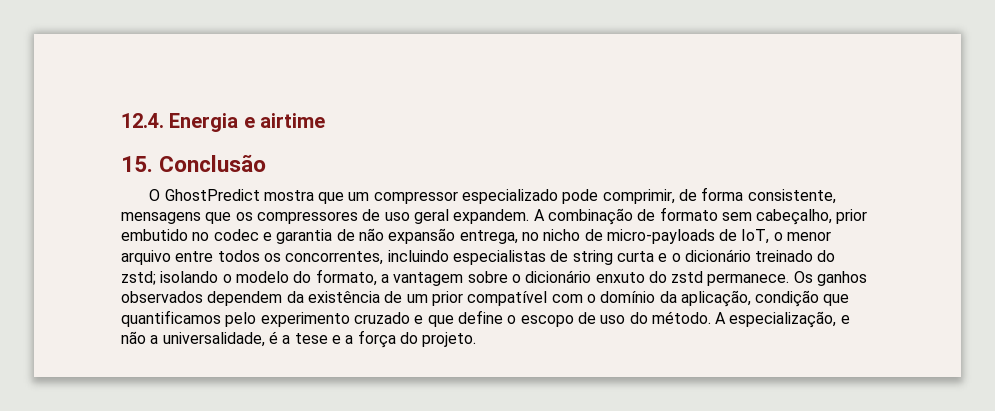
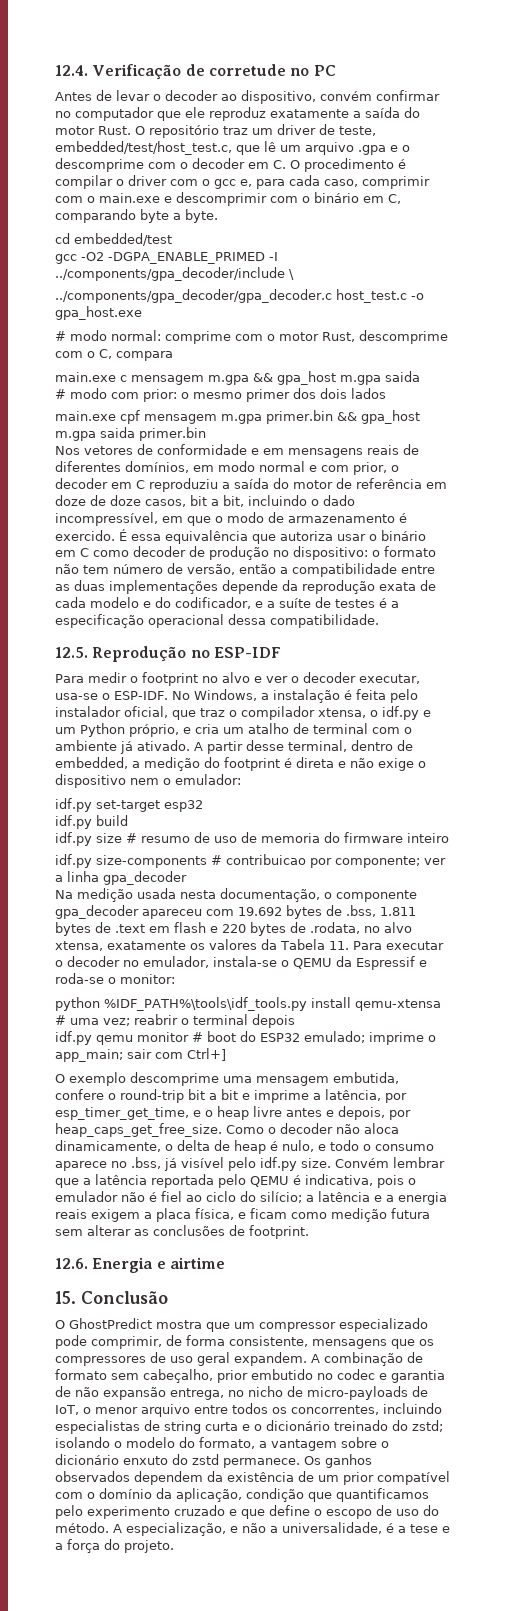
- 12.4. Energia e airtime
+ 12.4. Verificação de corretude no PC
+ Antes de levar o decoder ao dispositivo, convém confirmar no computador que ele reproduz exatamente a saída do motor Rust. O repositório traz um driver de teste, embedded/test/host_test.c, que lê um arquivo .gpa e o descomprime com o decoder em C. O procedimento é compilar o driver com o gcc e, para cada caso, comprimir com o main.exe e descomprimir com o binário em C, comparando byte a byte.
+ cd embedded/test
+ gcc -O2 -DGPA_ENABLE_PRIMED -I ../components/gpa_decoder/include \
+ ../components/gpa_decoder/gpa_decoder.c host_test.c -o gpa_host.exe
+ # modo normal: comprime com o motor Rust, descomprime com o C, compara
+ main.exe c mensagem m.gpa && gpa_host m.gpa saida
+ # modo com prior: o mesmo primer dos dois lados
+ main.exe cpf mensagem m.gpa primer.bin && gpa_host m.gpa saida primer.bin
+ Nos vetores de conformidade e em mensagens reais de diferentes domínios, em modo normal e com prior, o decoder em C reproduziu a saída do motor de referência em doze de doze casos, bit a bit, incluindo o dado incompressível, em que o modo de armazenamento é exercido. É essa equivalência que autoriza usar o binário em C como decoder de produção no dispositivo: o formato não tem número de versão, então a compatibilidade entre as duas implementações depende da reprodução exata de cada modelo e do codificador, e a suíte de testes é a especificação operacional dessa compatibilidade.
+ 12.5. Reprodução no ESP-IDF
+ Para medir o footprint no alvo e ver o decoder executar, usa-se o ESP-IDF. No Windows, a instalação é feita pelo instalador oficial, que traz o compilador xtensa, o idf.py e um Python próprio, e cria um atalho de terminal com o ambiente já ativado. A partir desse terminal, dentro de embedded, a medição do footprint é direta e não exige o dispositivo nem o emulador:
+ idf.py set-target esp32
+ idf.py build
+ idf.py size # resumo de uso de memoria do firmware inteiro
+ idf.py size-components # contribuicao por componente; ver a linha gpa_decoder
+ Na medição usada nesta documentação, o componente gpa_decoder apareceu com 19.692 bytes de .bss, 1.811 bytes de .text em flash e 220 bytes de .rodata, no alvo xtensa, exatamente os valores da Tabela 11. Para executar o decoder no emulador, instala-se o QEMU da Espressif e roda-se o monitor:
+ python %IDF_PATH%\tools\idf_tools.py install qemu-xtensa # uma vez; reabrir o terminal depois
+ idf.py qemu monitor # boot do ESP32 emulado; imprime o app_main; sair com Ctrl+]
+ O exemplo descomprime uma mensagem embutida, confere o round-trip bit a bit e imprime a latência, por esp_timer_get_time, e o heap livre antes e depois, por heap_caps_get_free_size. Como o decoder não aloca dinamicamente, o delta de heap é nulo, e todo o consumo aparece no .bss, já visível pelo idf.py size. Convém lembrar que a latência reportada pelo QEMU é indicativa, pois o emulador não é fiel ao ciclo do silício; a latência e a energia reais exigem a placa física, e ficam como medição futura sem alterar as conclusões de footprint.
+ 12.6. Energia e airtime

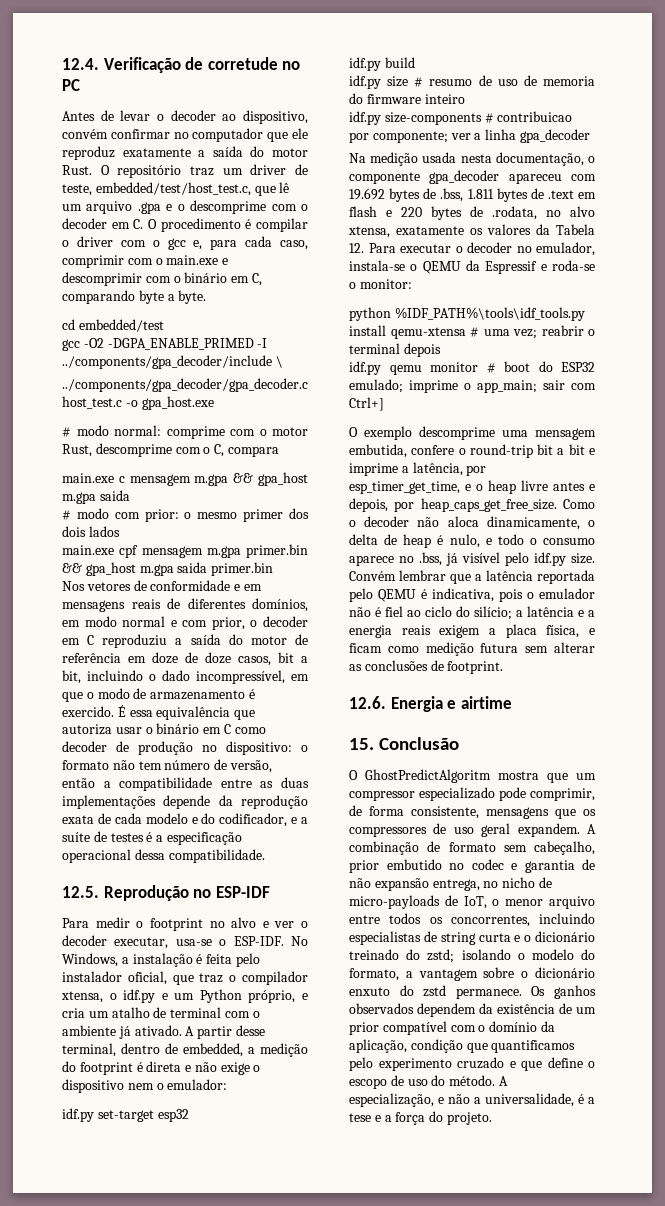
- Na medição usada nesta documentação, o componente gpa_decoder apareceu com 19.692 bytes de .bss, 1.811 bytes de .text em flash e 220 bytes de .rodata, no alvo xtensa, exatamente os valores da Tabela 11. Para executar o decoder no emulador, instala-se o QEMU da Espressif e roda-se o monitor:
+ Na medição usada nesta documentação, o componente gpa_decoder apareceu com 19.692 bytes de .bss, 1.811 bytes de .text em flash e 220 bytes de .rodata, no alvo xtensa, exatamente os valores da Tabela 12. Para executar o decoder no emulador, instala-se o QEMU da Espressif e roda-se o monitor:
- O GhostPredict mostra que um compressor especializado pode comprimir, de forma consistente, mensagens que os compressores de uso geral expandem.
+ O GhostPredictAlgoritm mostra que um compressor especializado pode comprimir, de forma consistente, mensagens que os compressores de uso geral expandem.

